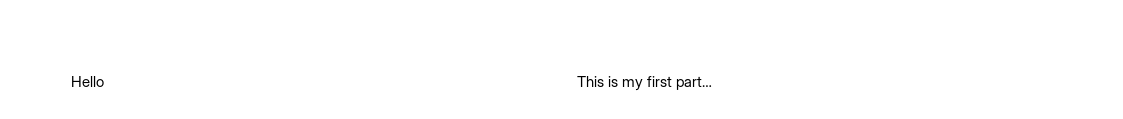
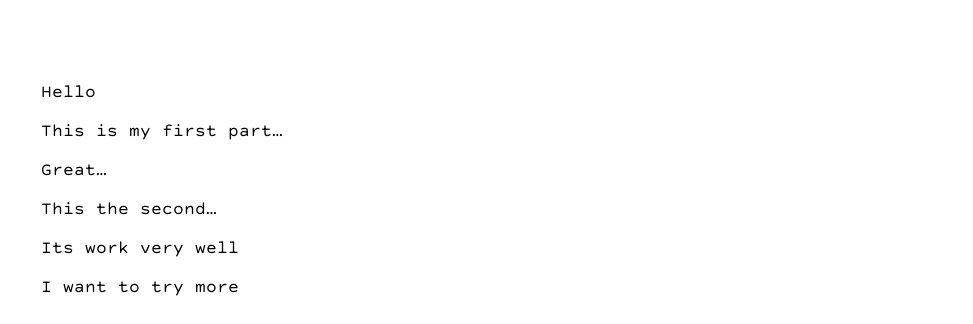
+ Great…
+ This the second…
+ Its work very well
+ I want to try more

